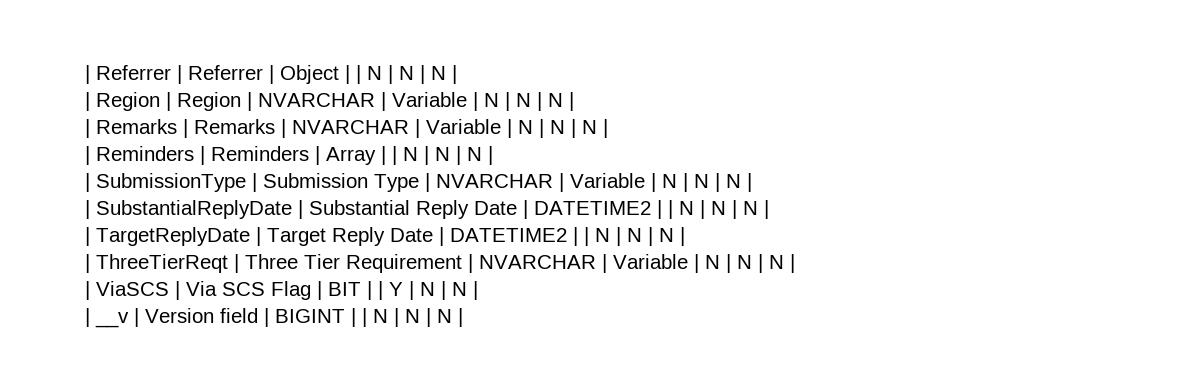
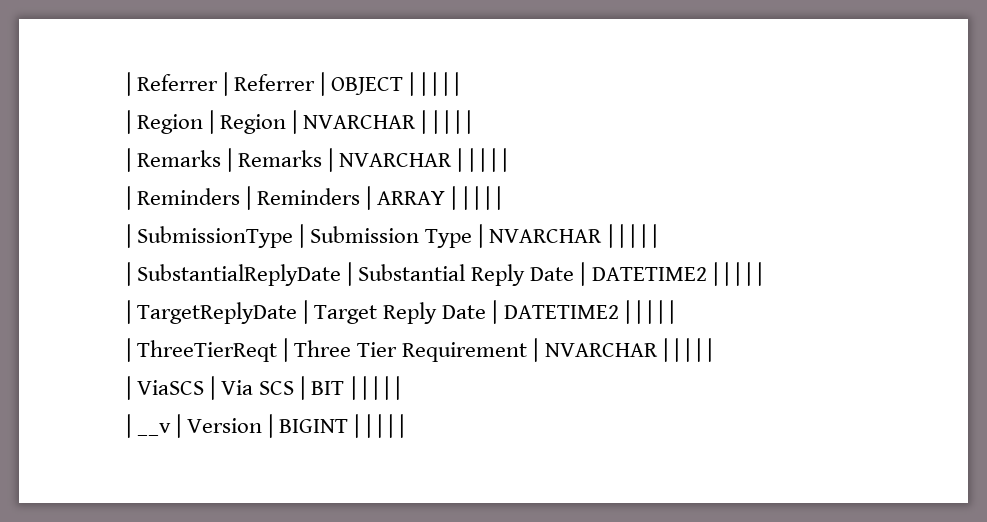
- | Referrer | Referrer | Object | | N | N | N |
+ | Referrer | Referrer | OBJECT | | | | |
- | Region | Region | NVARCHAR | Variable | N | N | N |
+ | Region | Region | NVARCHAR | | | | |
- | Remarks | Remarks | NVARCHAR | Variable | N | N | N |
+ | Remarks | Remarks | NVARCHAR | | | | |
- | Reminders | Reminders | Array | | N | N | N |
+ | Reminders | Reminders | ARRAY | | | | |
- | SubmissionType | Submission Type | NVARCHAR | Variable | N | N | N |
+ | SubmissionType | Submission Type | NVARCHAR | | | | |
- | SubstantialReplyDate | Substantial Reply Date | DATETIME2 | | N | N | N |
+ | SubstantialReplyDate | Substantial Reply Date | DATETIME2 | | | | |
- | TargetReplyDate | Target Reply Date | DATETIME2 | | N | N | N |
+ | TargetReplyDate | Target Reply Date | DATETIME2 | | | | |
- | ThreeTierReqt | Three Tier Requirement | NVARCHAR | Variable | N | N | N |
+ | ThreeTierReqt | Three Tier Requirement | NVARCHAR | | | | |
- | ViaSCS | Via SCS Flag | BIT | | Y | N | N |
+ | ViaSCS | Via SCS | BIT | | | | |
- | __v | Version field | BIGINT | | N | N | N |
+ | __v | Version | BIGINT | | | | |

